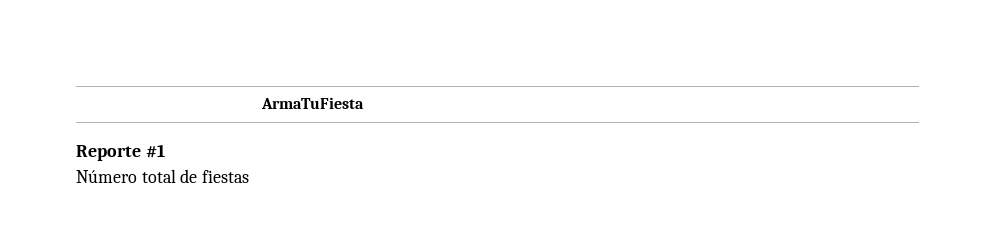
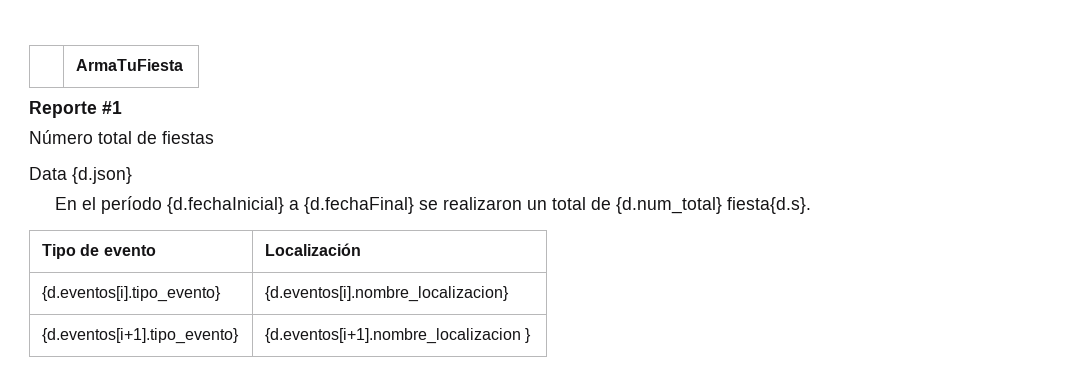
+ Data {d.json}
+ En el período {d.fechaInicial} a {d.fechaFinal} se realizaron un total de {d.num_total} fiesta{d.s}.
+ Tipo de evento | Localización
+ {d.eventos[i].tipo_evento} | {d.eventos[i].nombre_localizacion}
+ {d.eventos[i+1].tipo_evento} | {d.eventos[i+1].nombre_localizacion }

